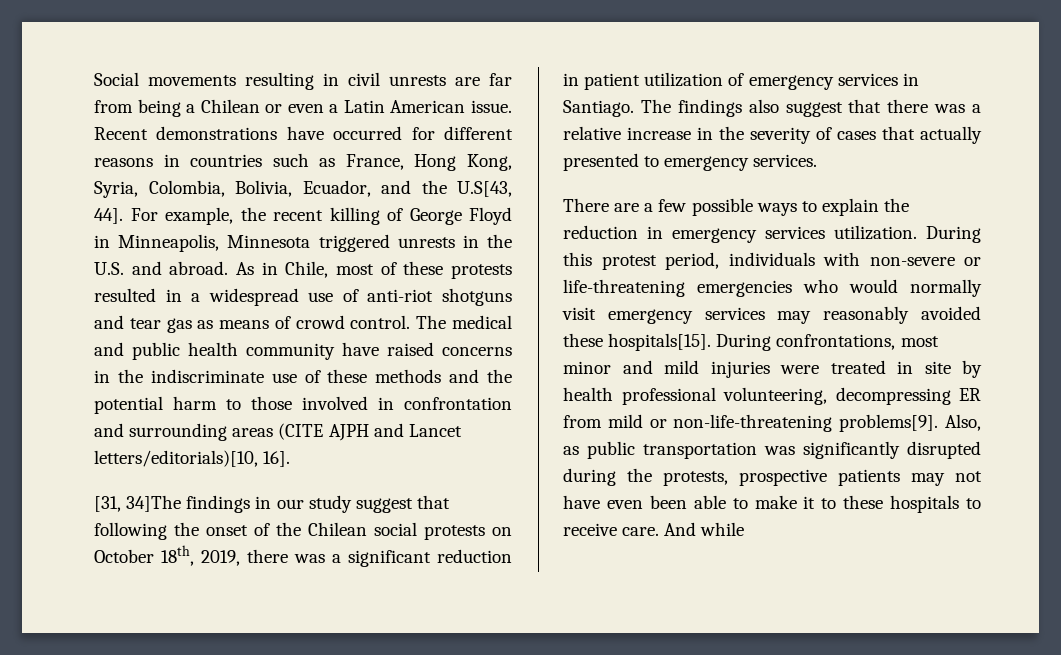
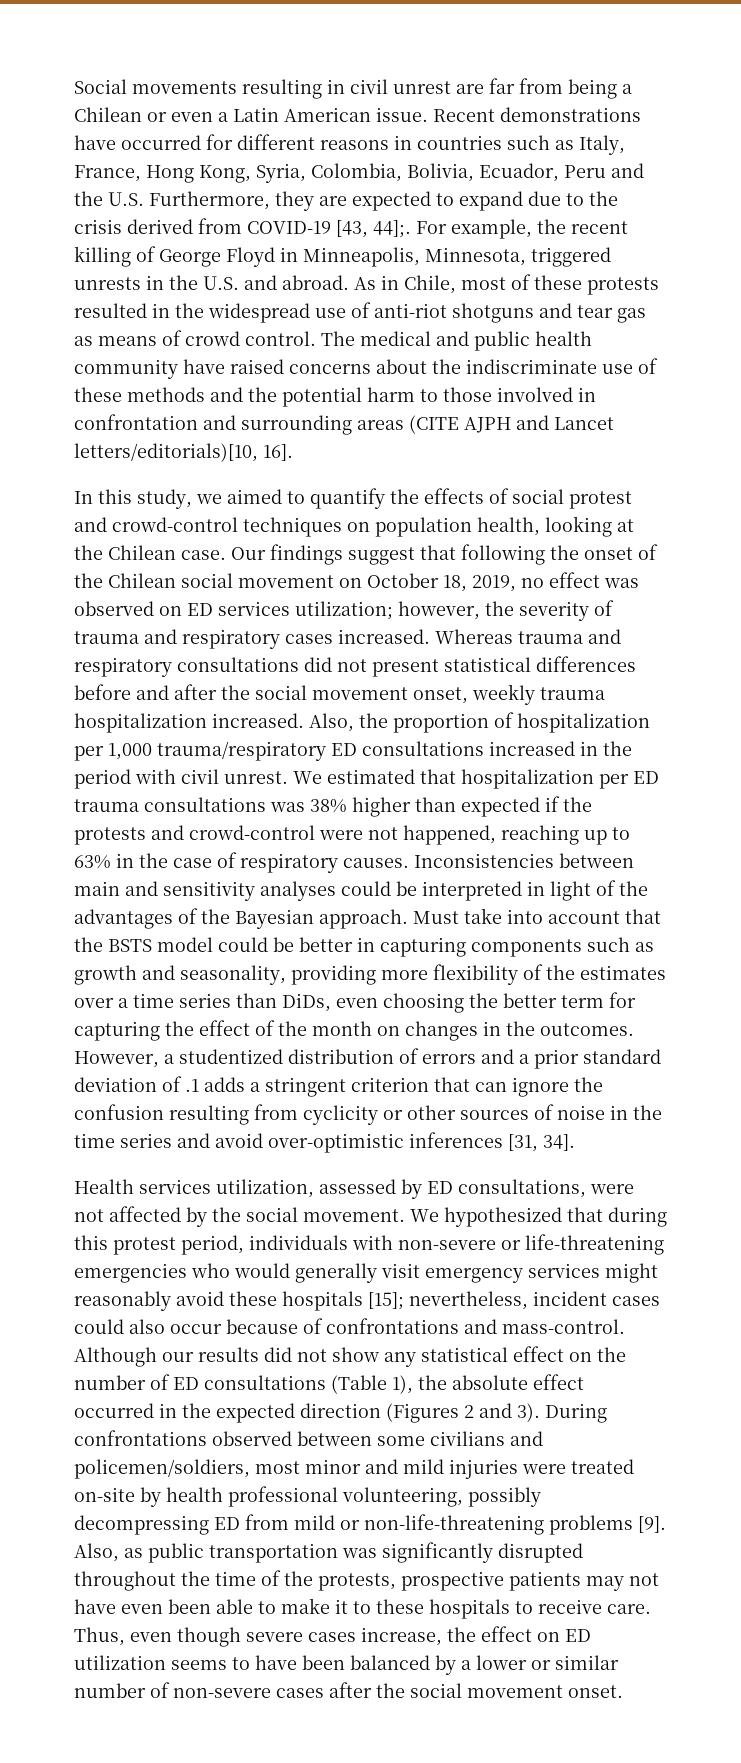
- Social movements resulting in civil unrests are far from being a Chilean or even a Latin American issue.
+ Social movements resulting in civil unrest are far from being a Chilean or even a Latin American issue.
- Recent demonstrations have occurred for different reasons in countries such as France, Hong Kong, Syria, Colombia, Bolivia, Ecuador, and the U.S[43, 44].
+ Recent demonstrations have occurred for different reasons in countries such as Italy, France, Hong Kong, Syria, Colombia, Bolivia, Ecuador, Peru and the U.S. Furthermore, they are expected to expand due to the crisis derived from COVID-19 [43, 44];.
- For example, the recent killing of George Floyd in Minneapolis, Minnesota triggered unrests in the U.S. and abroad.
+ For example, the recent killing of George Floyd in Minneapolis, Minnesota, triggered unrests in the U.S. and abroad.
- As in Chile, most of these protests resulted in a widespread use of anti-riot shotguns and tear gas as means of crowd control.
+ As in Chile, most of these protests resulted in the widespread use of anti-riot shotguns and tear gas as means of crowd control.
- The medical and public health community have raised concerns in the indiscriminate use of these methods and the potential harm to those involved in confrontation and surrounding areas (CITE AJPH and Lancet letters/editorials)[10, 16].
+ The medical and public health community have raised concerns about the indiscriminate use of these methods and the potential harm to those involved in confrontation and surrounding areas (CITE AJPH and Lancet letters/editorials)[10, 16].
- [31, 34]The findings in our study suggest that following the onset of the Chilean social protests on October 18th, 2019, there was a significant reduction in patient utilization of emergency services in Santiago. The findings also suggest that there was a relative increase in the severity of cases that actually presented to emergency services.
- There are a few possible ways to explain the reduction in emergency services utilization. During this protest period, individuals with non-severe or life-threatening emergencies who would normally visit emergency services may reasonably avoided these hospitals[15]. During confrontations, most minor and mild injuries were treated in site by health professional volunteering, decompressing ER from mild or non-life-threatening problems[9].
+ In this study, we aimed to quantify the effects of social protest and crowd-control techniques on population health, looking at the Chilean case. Our findings suggest that following the onset of the Chilean social movement on October 18, 2019, no effect was observed on ED services utilization; however, the severity of trauma and respiratory cases increased. Whereas trauma and respiratory consultations did not present statistical differences before and after the social movement onset, weekly trauma hospitalization increased. Also, the proportion of hospitalization per 1,000 trauma/respiratory ED consultations increased in the period with civil unrest. We estimated that hospitalization per ED trauma consultations was 38% higher than expected if the protests and crowd-control were not happened, reaching up to 63% in the case of respiratory causes. Inconsistencies between main and sensitivity analyses could be interpreted in light of the advantages of the Bayesian approach. Must take into account that the BSTS model could be better in capturing components such as growth and seasonality, providing more flexibility of the estimates over a time series than DiDs, even choosing the better term for capturing the effect of the month on changes in the outcomes. However, a studentized distribution of errors and a prior standard deviation of .1 adds a stringent criterion that can ignore the confusion resulting from cyclicity or other sources of noise in the time series and avoid over-optimistic inferences [31, 34].
+ Health services utilization, assessed by ED consultations, were not affected by the social movement. We hypothesized that during this protest period, individuals with non-severe or life-threatening emergencies who would generally visit emergency services might reasonably avoid these hospitals [15]; nevertheless, incident cases could also occur because of confrontations and mass-control. Although our results did not show any statistical effect on the number of ED consultations (Table 1), the absolute effect occurred in the expected direction (Figures 2 and 3). During confrontations observed between some civilians and policemen/soldiers, most minor and mild injuries were treated on-site by health professional volunteering, possibly decompressing ED from mild or non-life-threatening problems [9].
- Also, as public transportation was significantly disrupted during the protests, prospective patients may not have even been able to make it to these hospitals to receive care.
+ Also, as public transportation was significantly disrupted throughout the time of the protests, prospective patients may not have even been able to make it to these hospitals to receive care.
- And while
+ Thus, even though severe cases increase, the effect on ED utilization seems to have been balanced by a lower or similar number of non-severe cases after the social movement onset.

